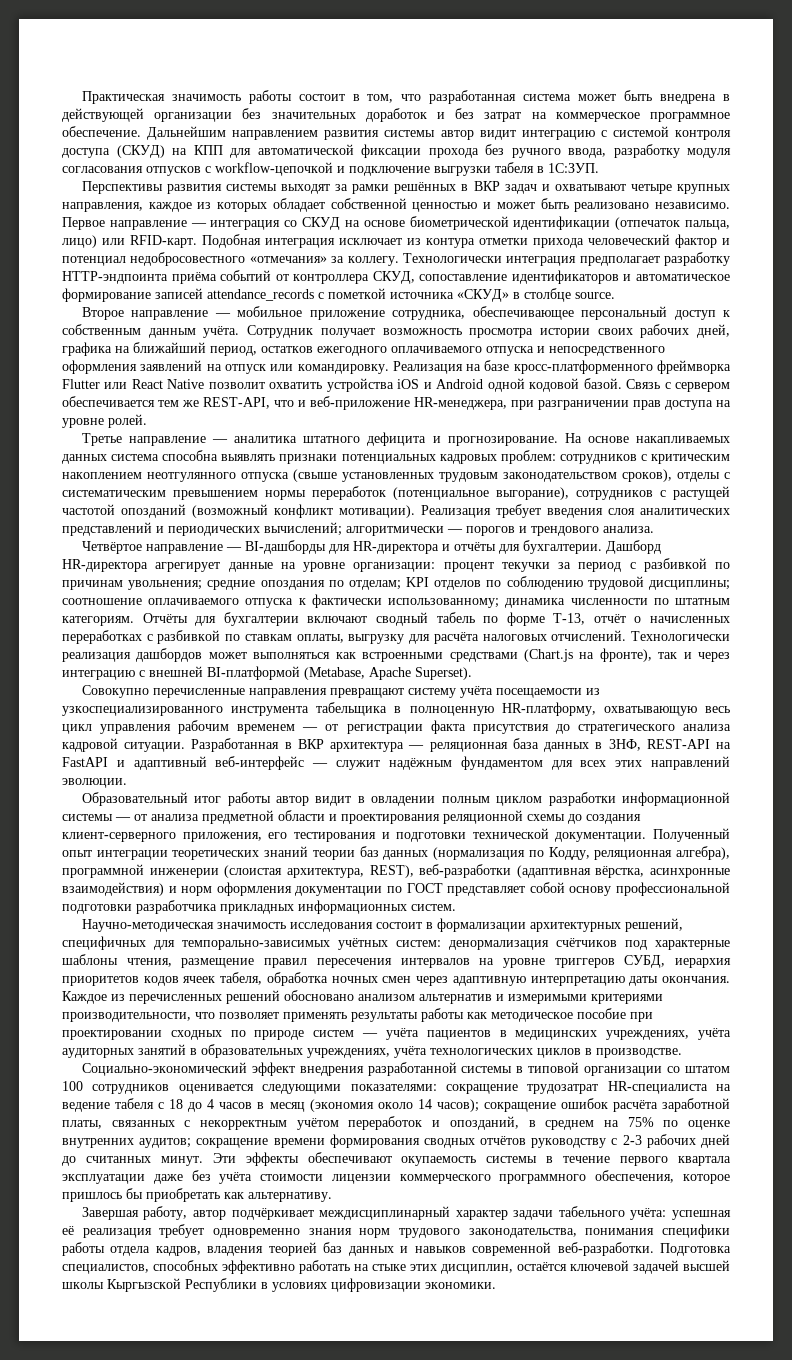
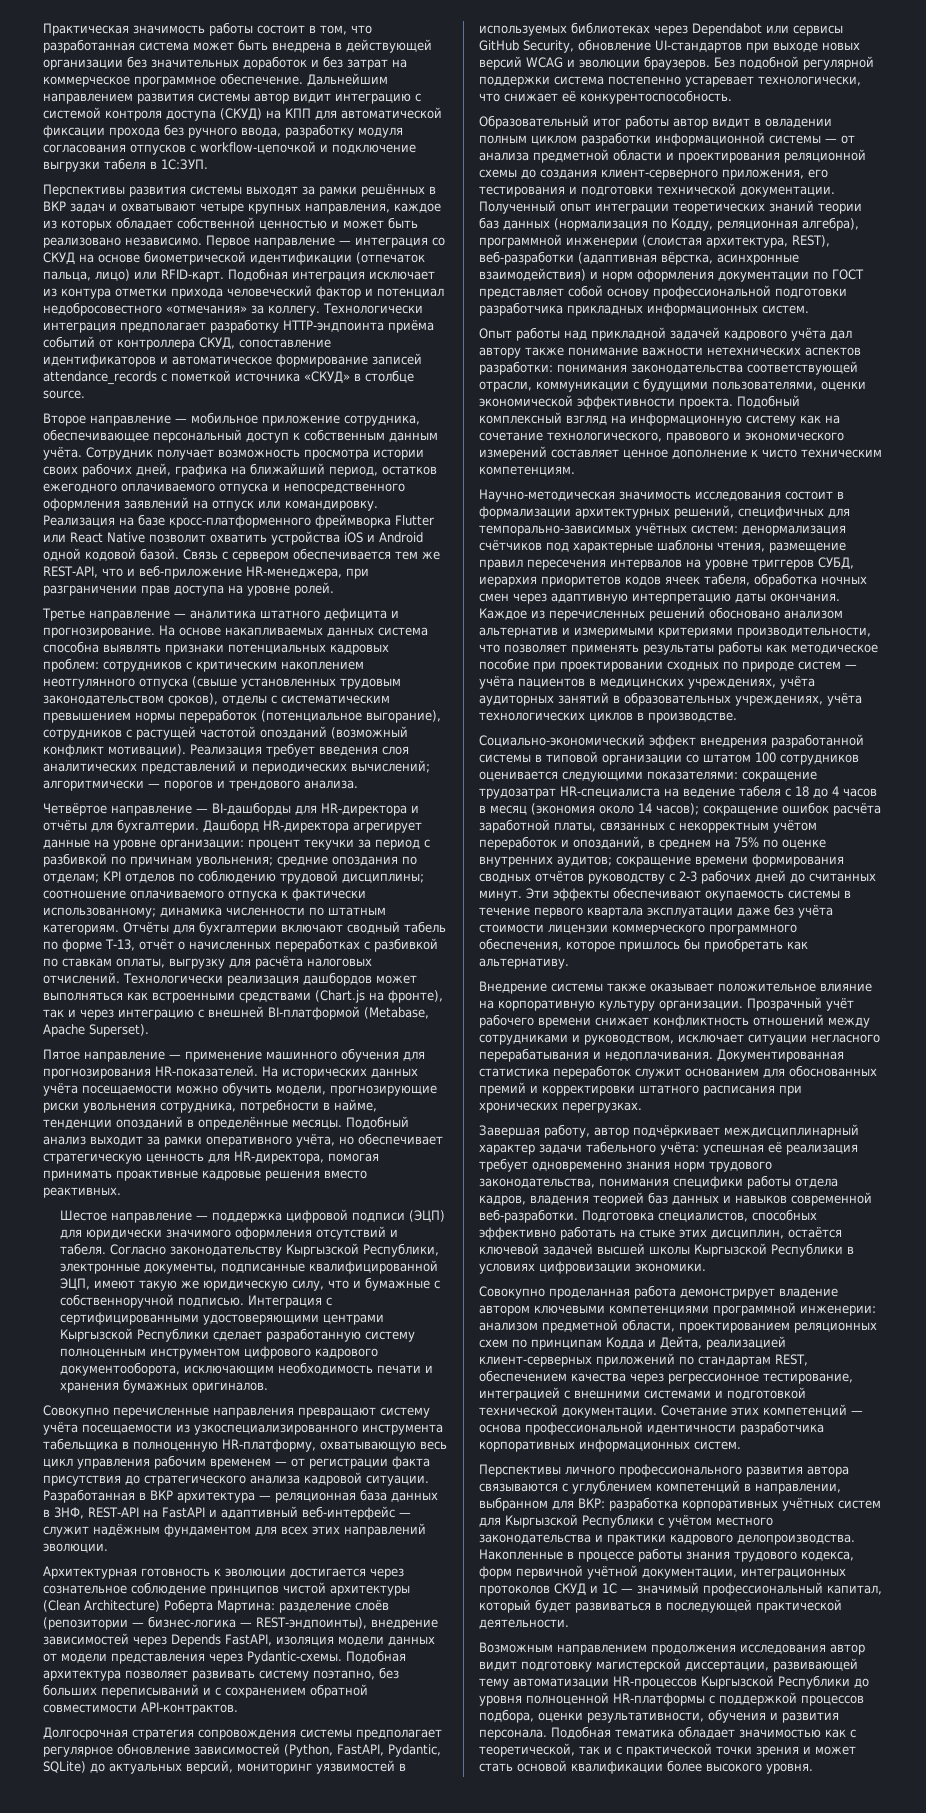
+ Пятое направление — применение машинного обучения для прогнозирования HR-показателей. На исторических данных учёта посещаемости можно обучить модели, прогнозирующие риски увольнения сотрудника, потребности в найме, тенденции опозданий в определённые месяцы. Подобный анализ выходит за рамки оперативного учёта, но обеспечивает стратегическую ценность для HR-директора, помогая принимать проактивные кадровые решения вместо реактивных.
+ Шестое направление — поддержка цифровой подписи (ЭЦП) для юридически значимого оформления отсутствий и табеля. Согласно законодательству Кыргызской Республики, электронные документы, подписанные квалифицированной ЭЦП, имеют такую же юридическую силу, что и бумажные с собственноручной подписью. Интеграция с сертифицированными удостоверяющими центрами Кыргызской Республики сделает разработанную систему полноценным инструментом цифрового кадрового документооборота, исключающим необходимость печати и хранения бумажных оригиналов.
+ Архитектурная готовность к эволюции достигается через сознательное соблюдение принципов чистой архитектуры (Clean Architecture) Роберта Мартина: разделение слоёв (репозитории — бизнес-логика — REST-эндпоинты), внедрение зависимостей через Depends FastAPI, изоляция модели данных от модели представления через Pydantic-схемы. Подобная архитектура позволяет развивать систему поэтапно, без больших переписываний и с сохранением обратной совместимости API-контрактов.
+ Долгосрочная стратегия сопровождения системы предполагает регулярное обновление зависимостей (Python, FastAPI, Pydantic, SQLite) до актуальных версий, мониторинг уязвимостей в используемых библиотеках через Dependabot или сервисы GitHub Security, обновление UI-стандартов при выходе новых версий WCAG и эволюции браузеров. Без подобной регулярной поддержки система постепенно устаревает технологически, что снижает её конкурентоспособность.
+ Опыт работы над прикладной задачей кадрового учёта дал автору также понимание важности нетехнических аспектов разработки: понимания законодательства соответствующей отрасли, коммуникации с будущими пользователями, оценки экономической эффективности проекта. Подобный комплексный взгляд на информационную систему как на сочетание технологического, правового и экономического измерений составляет ценное дополнение к чисто техническим компетенциям.
+ Внедрение системы также оказывает положительное влияние на корпоративную культуру организации. Прозрачный учёт рабочего времени снижает конфликтность отношений между сотрудниками и руководством, исключает ситуации негласного перерабатывания и недоплачивания. Документированная статистика переработок служит основанием для обоснованных премий и корректировки штатного расписания при хронических перегрузках.
+ Совокупно проделанная работа демонстрирует владение автором ключевыми компетенциями программной инженерии: анализом предметной области, проектированием реляционных схем по принципам Кодда и Дейта, реализацией клиент-серверных приложений по стандартам REST, обеспечением качества через регрессионное тестирование, интеграцией с внешними системами и подготовкой технической документации. Сочетание этих компетенций — основа профессиональной идентичности разработчика корпоративных информационных систем.
+ Перспективы личного профессионального развития автора связываются с углублением компетенций в направлении, выбранном для ВКР: разработка корпоративных учётных систем для Кыргызской Республики с учётом местного законодательства и практики кадрового делопроизводства. Накопленные в процессе работы знания трудового кодекса, форм первичной учётной документации, интеграционных протоколов СКУД и 1С — значимый профессиональный капитал, который будет развиваться в последующей практической деятельности.
+ Возможным направлением продолжения исследования автор видит подготовку магистерской диссертации, развивающей тему автоматизации HR-процессов Кыргызской Республики до уровня полноценной HR-платформы с поддержкой процессов подбора, оценки результативности, обучения и развития персонала. Подобная тематика обладает значимостью как с теоретической, так и с практической точки зрения и может стать основой квалификации более высокого уровня.

